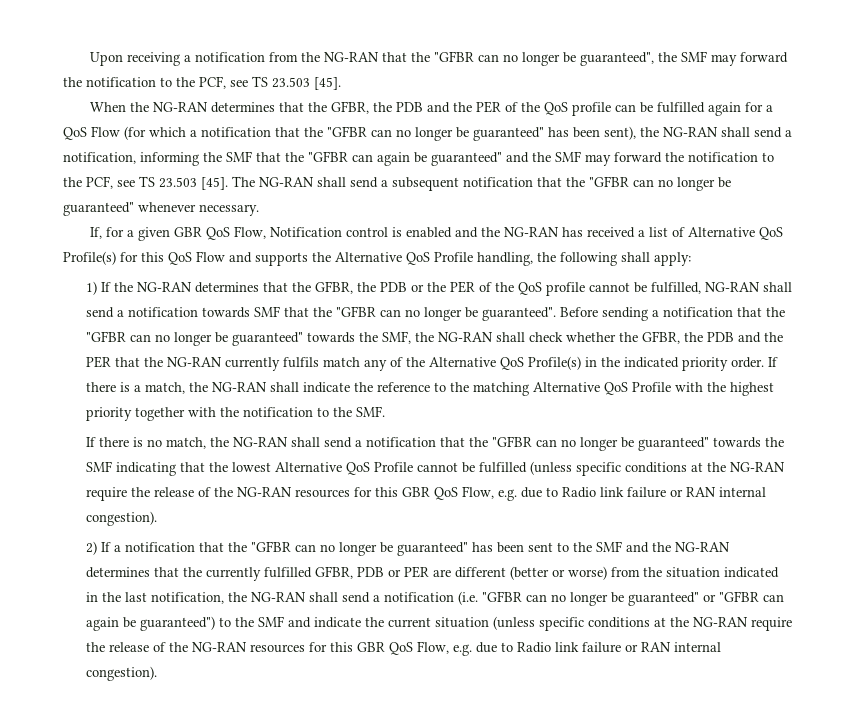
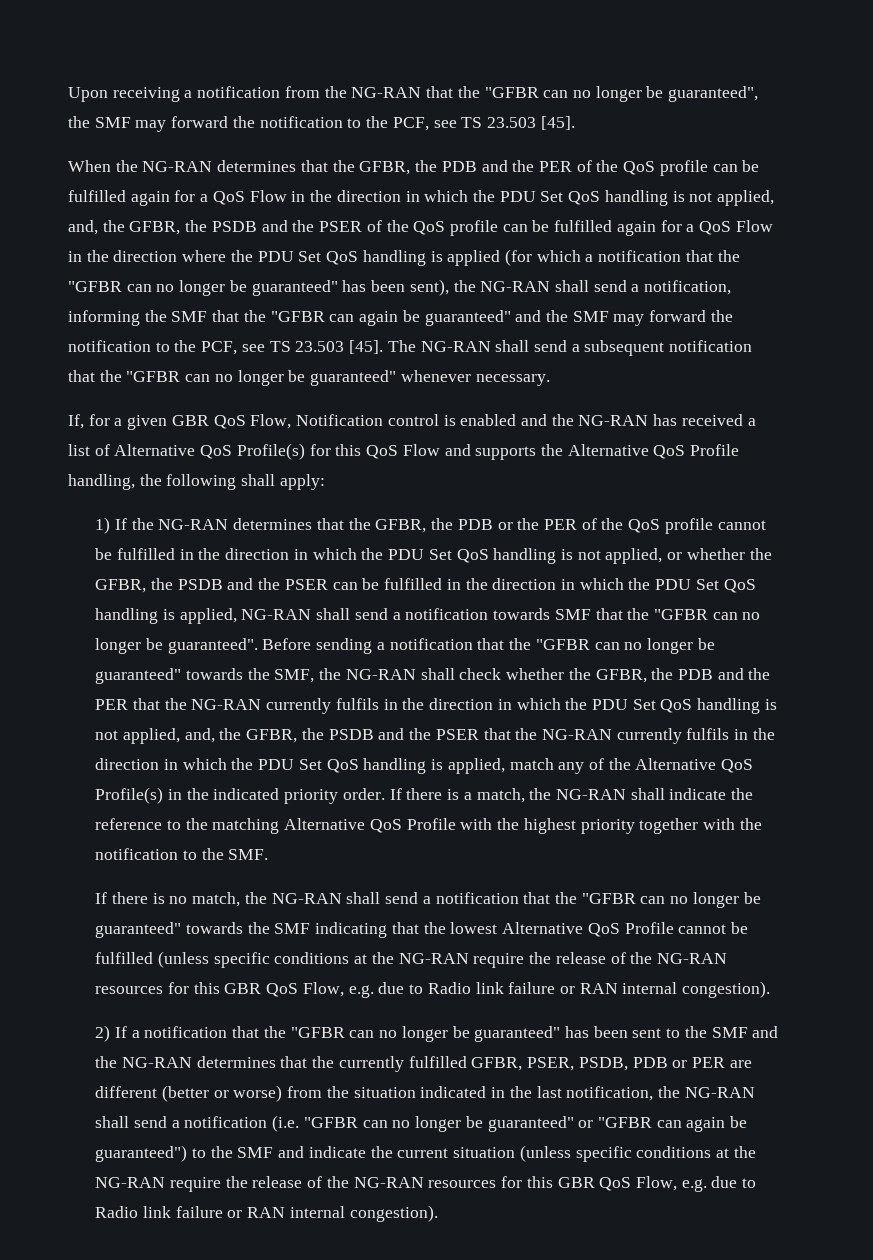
- When the NG-RAN determines that the GFBR, the PDB and the PER of the QoS profile can be fulfilled again for a QoS Flow (for which a notification that the "GFBR can no longer be guaranteed" has been sent), the NG-RAN shall send a notification, informing the SMF that the "GFBR can again be guaranteed" and the SMF may forward the notification to the PCF, see TS 23.503 [45].
+ When the NG-RAN determines that the GFBR, the PDB and the PER of the QoS profile can be fulfilled again for a QoS Flow in the direction in which the PDU Set QoS handling is not applied, and, the GFBR, the PSDB and the PSER of the QoS profile can be fulfilled again for a QoS Flow in the direction where the PDU Set QoS handling is applied (for which a notification that the "GFBR can no longer be guaranteed" has been sent), the NG-RAN shall send a notification, informing the SMF that the "GFBR can again be guaranteed" and the SMF may forward the notification to the PCF, see TS 23.503 [45].
- 1) If the NG-RAN determines that the GFBR, the PDB or the PER of the QoS profile cannot be fulfilled, NG-RAN shall send a notification towards SMF that the "GFBR can no longer be guaranteed".
+ 1) If the NG-RAN determines that the GFBR, the PDB or the PER of the QoS profile cannot be fulfilled in the direction in which the PDU Set QoS handling is not applied, or whether the GFBR, the PSDB and the PSER can be fulfilled in the direction in which the PDU Set QoS handling is applied, NG-RAN shall send a notification towards SMF that the "GFBR can no longer be guaranteed".
- Before sending a notification that the "GFBR can no longer be guaranteed" towards the SMF, the NG-RAN shall check whether the GFBR, the PDB and the PER that the NG-RAN currently fulfils match any of the Alternative QoS Profile(s) in the indicated priority order.
+ Before sending a notification that the "GFBR can no longer be guaranteed" towards the SMF, the NG-RAN shall check whether the GFBR, the PDB and the PER that the NG-RAN currently fulfils in the direction in which the PDU Set QoS handling is not applied, and, the GFBR, the PSDB and the PSER that the NG-RAN currently fulfils in the direction in which the PDU Set QoS handling is applied, match any of the Alternative QoS Profile(s) in the indicated priority order.
- 2) If a notification that the "GFBR can no longer be guaranteed" has been sent to the SMF and the NG-RAN determines that the currently fulfilled GFBR, PDB or PER are different (better or worse) from the situation indicated in the last notification, the NG-RAN shall send a notification (i.e. "GFBR can no longer be guaranteed" or "GFBR can again be guaranteed") to the SMF and indicate the current situation (unless specific conditions at the NG-RAN require the release of the NG-RAN resources for this GBR QoS Flow, e.g. due to Radio link failure or RAN internal congestion).
+ 2) If a notification that the "GFBR can no longer be guaranteed" has been sent to the SMF and the NG-RAN determines that the currently fulfilled GFBR, PSER, PSDB, PDB or PER are different (better or worse) from the situation indicated in the last notification, the NG-RAN shall send a notification (i.e. "GFBR can no longer be guaranteed" or "GFBR can again be guaranteed") to the SMF and indicate the current situation (unless specific conditions at the NG-RAN require the release of the NG-RAN resources for this GBR QoS Flow, e.g. due to Radio link failure or RAN internal congestion).

